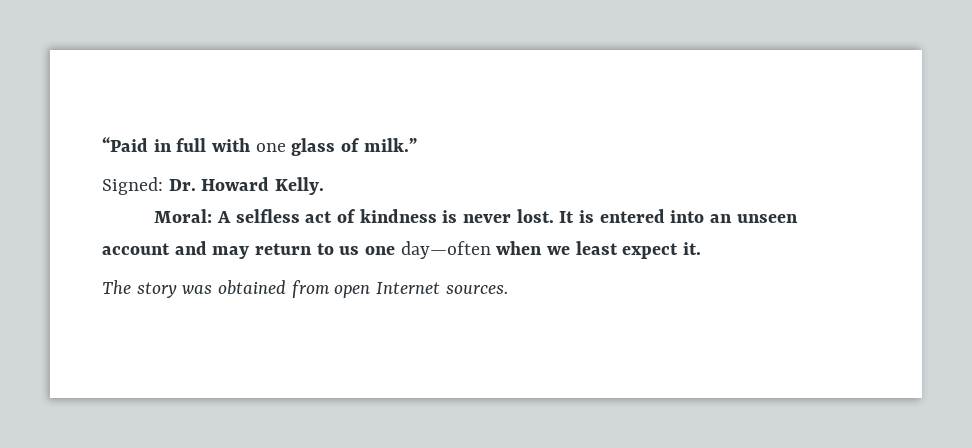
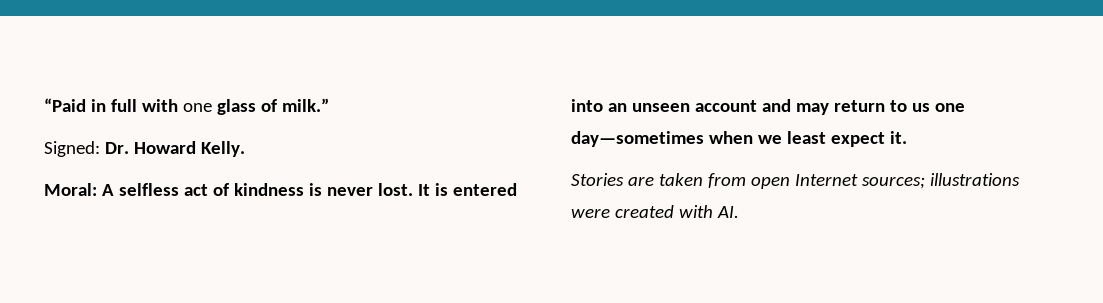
- It is entered into an unseen account and may return to us one day—often when we least expect it.
+ It is entered into an unseen account and may return to us one day—sometimes when we least expect it.
- The story was obtained from open Internet sources.
+ Stories are taken from open Internet sources; illustrations were created with AI.

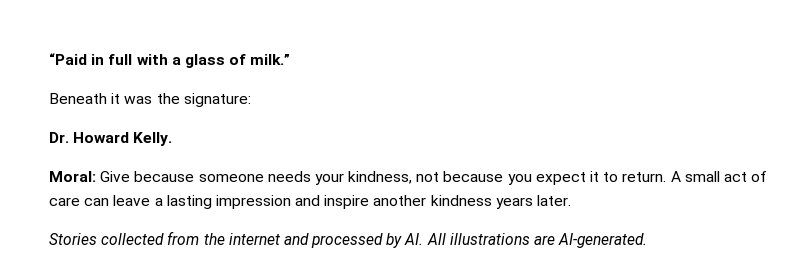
- “Paid in full with one glass of milk.”
+ “Paid in full with a glass of milk.”
- Signed: Dr. Howard Kelly.
+ Beneath it was the signature:
+ Dr. Howard Kelly.
- Moral: A selfless act of kindness is never lost. It is entered into an unseen account and may return to us one day—sometimes when we least expect it.
- Stories are taken from open Internet sources; illustrations were created with AI.
+ Moral: Give because someone needs your kindness, not because you expect it to return. A small act of care can leave a lasting impression and inspire another kindness years later.
+ Stories collected from the internet and processed by AI. All illustrations are AI-generated.

